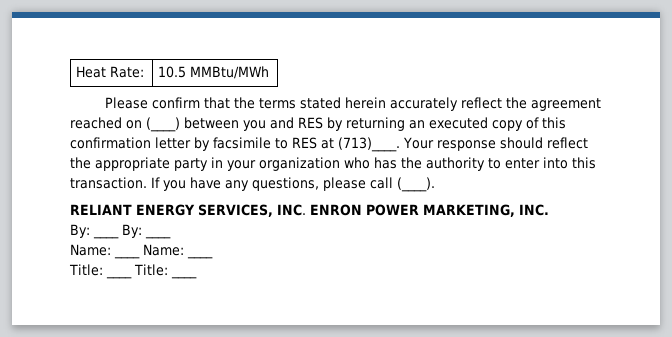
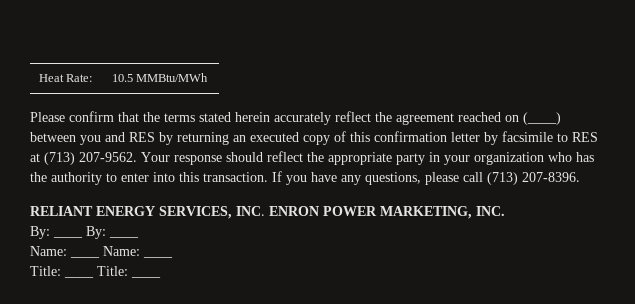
- Please confirm that the terms stated herein accurately reflect the agreement reached on (____) between you and RES by returning an executed copy of this confirmation letter by facsimile to RES at (713)____.
+ Please confirm that the terms stated herein accurately reflect the agreement reached on (____) between you and RES by returning an executed copy of this confirmation letter by facsimile to RES at (713) 207-9562.
- If you have any questions, please call (____).
+ If you have any questions, please call (713) 207-8396.

